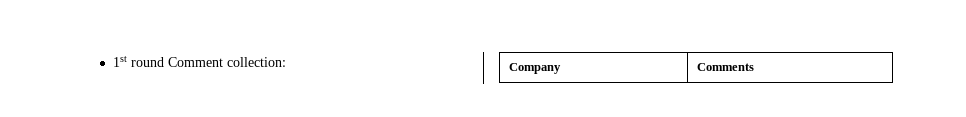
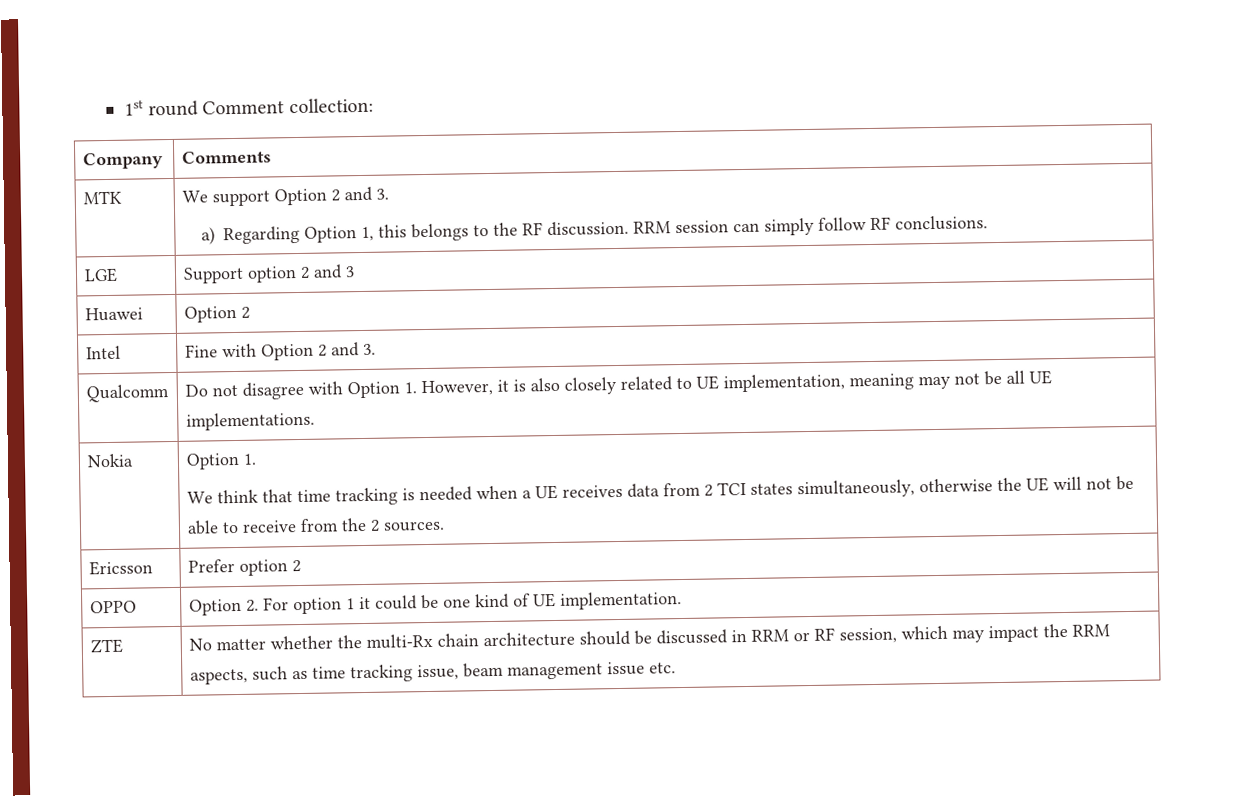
+ MTK | We support Option 2 and 3.
+ a) Regarding Option 1, this belongs to the RF discussion. RRM session can simply follow RF conclusions.
+ LGE | Support option 2 and 3
+ Huawei | Option 2
+ Intel | Fine with Option 2 and 3.
+ Qualcomm | Do not disagree with Option 1. However, it is also closely related to UE implementation, meaning may not be all UE implementations.
+ Nokia | Option 1.
+ We think that time tracking is needed when a UE receives data from 2 TCI states simultaneously, otherwise the UE will not be able to receive from the 2 sources.
+ Ericsson | Prefer option 2
+ OPPO | Option 2. For option 1 it could be one kind of UE implementation.
+ ZTE | No matter whether the multi-Rx chain architecture should be discussed in RRM or RF session, which may impact the RRM aspects, such as time tracking issue, beam management issue etc.

